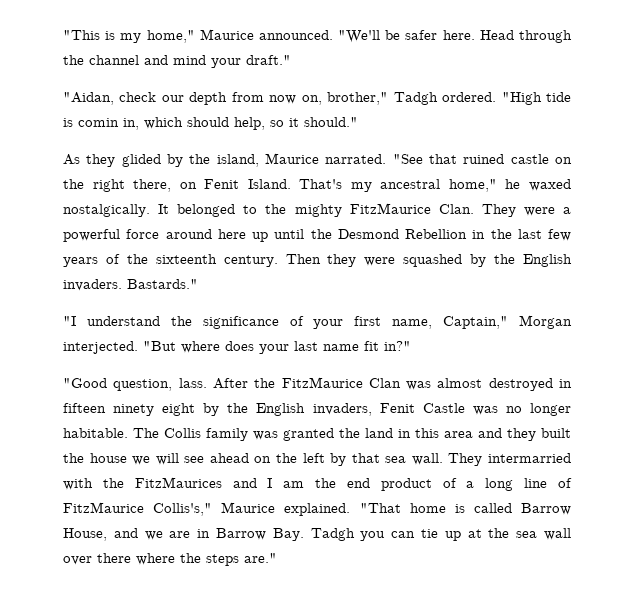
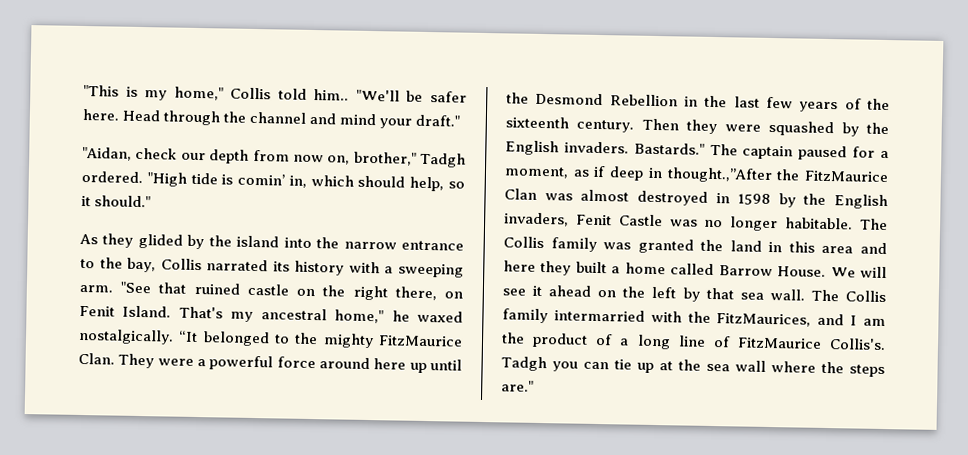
- "This is my home," Maurice announced.
+ "This is my home," Collis told him..
- "High tide is comin in, which should help, so it should."
+ "High tide is comin’ in, which should help, so it should."
- As they glided by the island, Maurice narrated.
+ As they glided by the island into the narrow entrance to the bay, Collis narrated its history with a sweeping arm.
- It belonged to the mighty FitzMaurice Clan.
+ “It belonged to the mighty FitzMaurice Clan.
- Bastards."
- "I understand the significance of your first name, Captain," Morgan interjected. "But where does your last name fit in?"
- "Good question, lass. After the FitzMaurice Clan was almost destroyed in fifteen ninety eight by the English invaders, Fenit Castle was no longer habitable.
+ Bastards." The captain paused for a moment, as if deep in thought.,”After the FitzMaurice Clan was almost destroyed in 1598 by the English invaders, Fenit Castle was no longer habitable.
- The Collis family was granted the land in this area and they built the house we will see ahead on the left by that sea wall.
+ The Collis family was granted the land in this area and here they built a home called Barrow House. We will see it ahead on the left by that sea wall.
- They intermarried with the FitzMaurices and I am the end product of a long line of FitzMaurice Collis's," Maurice explained. "That home is called Barrow House, and we are in Barrow Bay. Tadgh you can tie up at the sea wall over there where the steps are."
+ The Collis family intermarried with the FitzMaurices, and I am the product of a long line of FitzMaurice Collis's. Tadgh you can tie up at the sea wall where the steps are."

